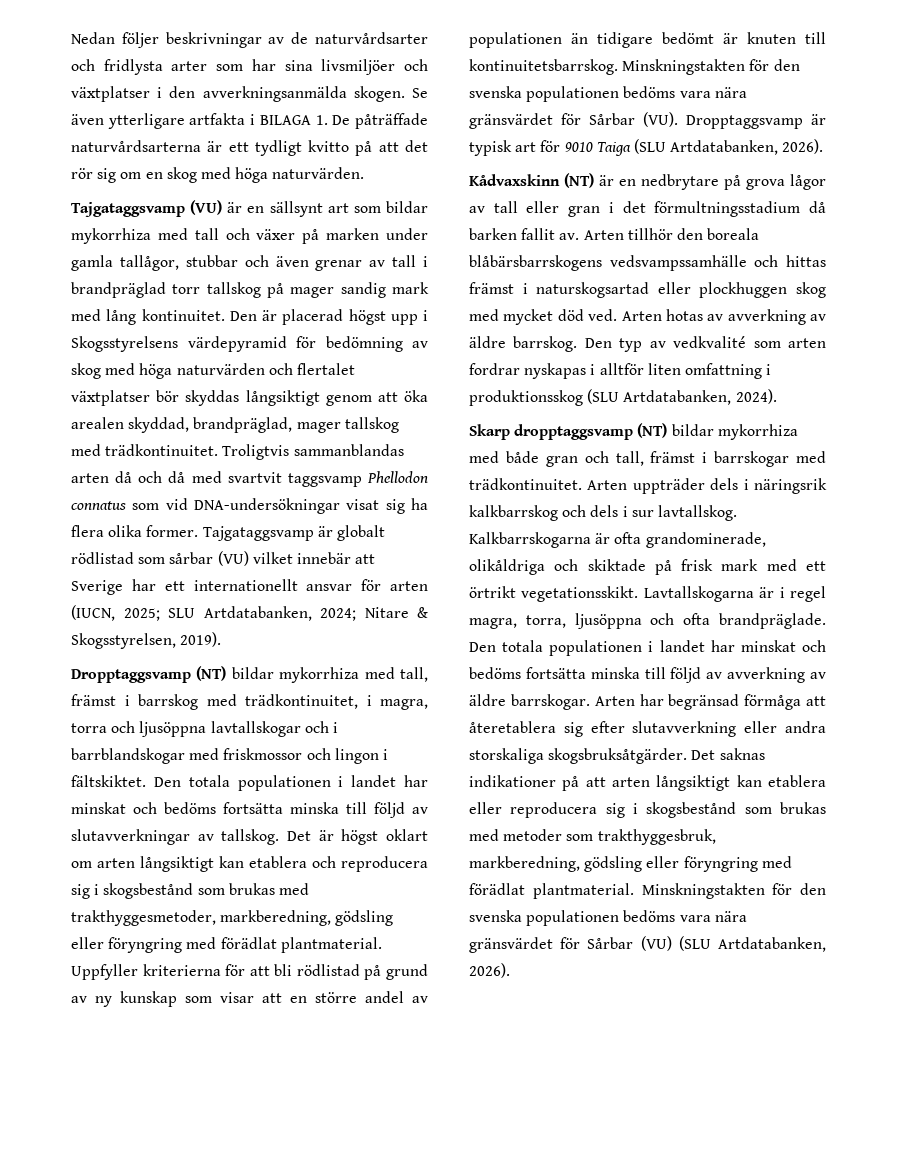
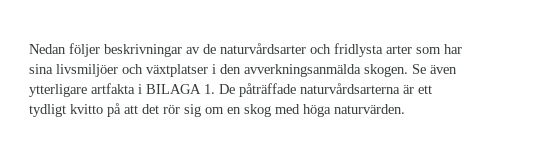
- Tajgataggsvamp (VU) är en sällsynt art som bildar mykorrhiza med tall och växer på marken under gamla tallågor, stubbar och även grenar av tall i brandpräglad torr tallskog på mager sandig mark med lång kontinuitet. Den är placerad högst upp i Skogsstyrelsens värdepyramid för bedömning av skog med höga naturvärden och flertalet växtplatser bör skyddas långsiktigt genom att öka arealen skyddad, brandpräglad, mager tallskog med trädkontinuitet. Troligtvis sammanblandas arten då och då med svartvit taggsvamp Phellodon connatus som vid DNA-undersökningar visat sig ha flera olika former. Tajgataggsvamp är globalt rödlistad som sårbar (VU) vilket innebär att Sverige har ett internationellt ansvar för arten (IUCN, 2025; SLU Artdatabanken, 2024; Nitare & Skogsstyrelsen, 2019).
- Dropptaggsvamp (NT) bildar mykorrhiza med tall, främst i barrskog med trädkontinuitet, i magra, torra och ljusöppna lavtallskogar och i barrblandskogar med friskmossor och lingon i fältskiktet. Den totala populationen i landet har minskat och bedöms fortsätta minska till följd av slutavverkningar av tallskog. Det är högst oklart om arten långsiktigt kan etablera och reproducera sig i skogsbestånd som brukas med trakthyggesmetoder, markberedning, gödsling eller föryngring med förädlat plantmaterial. Uppfyller kriterierna för att bli rödlistad på grund av ny kunskap som visar att en större andel av populationen än tidigare bedömt är knuten till kontinuitetsbarrskog. Minskningstakten för den svenska populationen bedöms vara nära gränsvärdet för Sårbar (VU). Dropptaggsvamp är typisk art för 9010 Taiga (SLU Artdatabanken, 2026).
- Kådvaxskinn (NT) är en nedbrytare på grova lågor av tall eller gran i det förmultningsstadium då barken fallit av. Arten tillhör den boreala blåbärsbarrskogens vedsvampssamhälle och hittas främst i naturskogsartad eller plockhuggen skog med mycket död ved. Arten hotas av avverkning av äldre barrskog. Den typ av vedkvalité som arten fordrar nyskapas i alltför liten omfattning i produktionsskog (SLU Artdatabanken, 2024).
- Skarp dropptaggsvamp (NT) bildar mykorrhiza med både gran och tall, främst i barrskogar med trädkontinuitet. Arten uppträder dels i näringsrik kalkbarrskog och dels i sur lavtallskog. Kalkbarrskogarna är ofta grandominerade, olikåldriga och skiktade på frisk mark med ett örtrikt vegetationsskikt. Lavtallskogarna är i regel magra, torra, ljusöppna och ofta brandpräglade. Den totala populationen i landet har minskat och bedöms fortsätta minska till följd av avverkning av äldre barrskogar. Arten har begränsad förmåga att återetablera sig efter slutavverkning eller andra storskaliga skogsbruksåtgärder. Det saknas indikationer på att arten långsiktigt kan etablera eller reproducera sig i skogsbestånd som brukas med metoder som trakthyggesbruk, markberedning, gödsling eller föryngring med förädlat plantmaterial. Minskningstakten för den svenska populationen bedöms vara nära gränsvärdet för Sårbar (VU) (SLU Artdatabanken, 2026).

